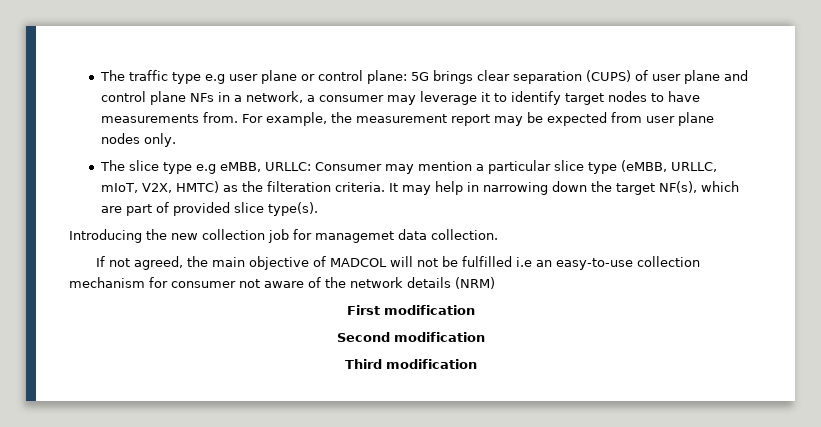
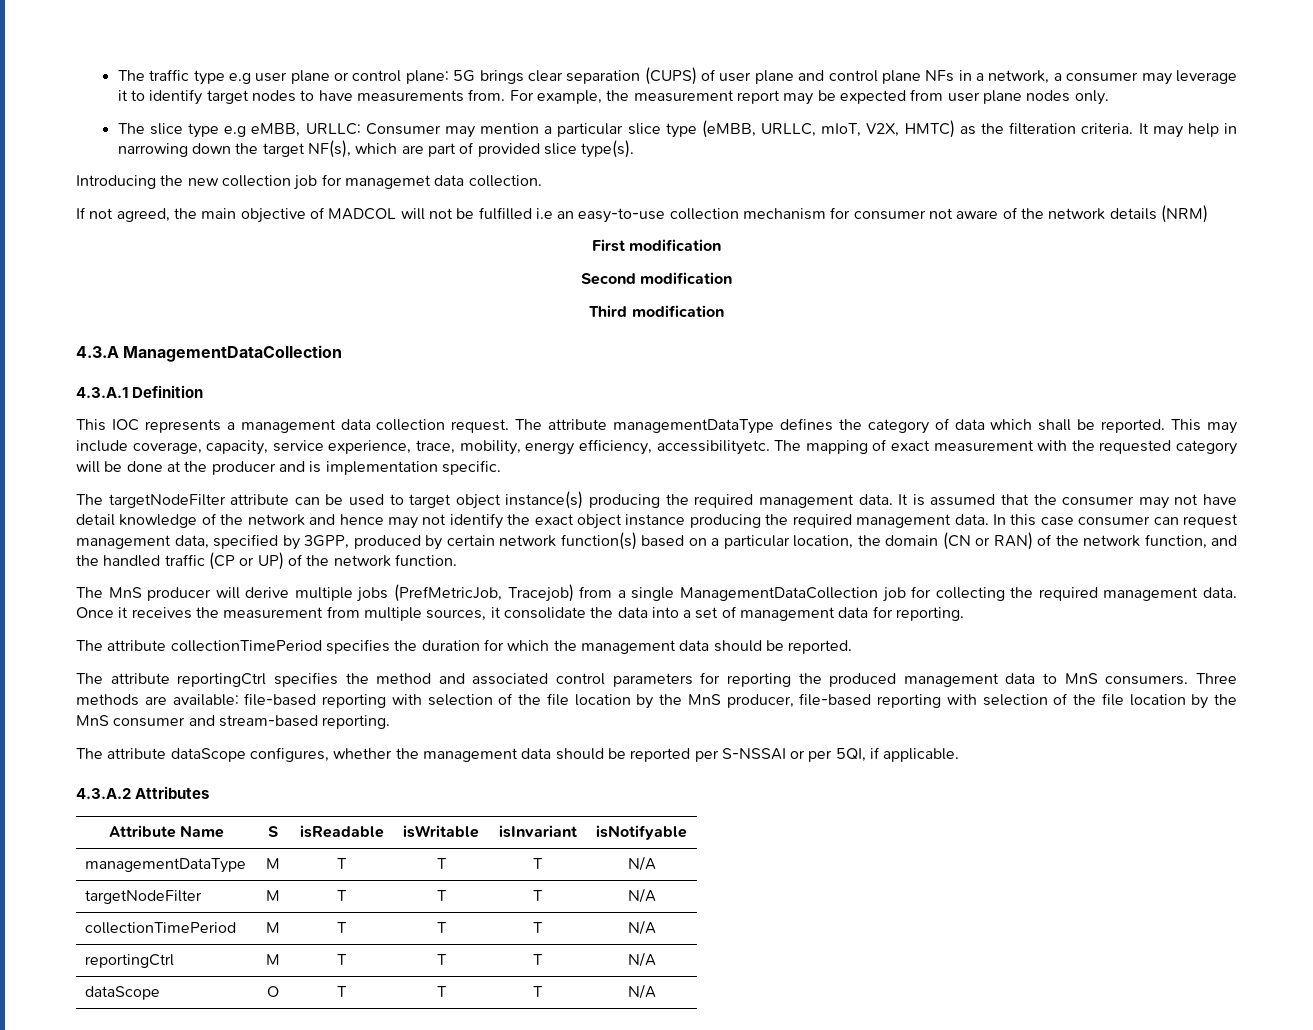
+ 4.3.A ManagementDataCollection
+ 4.3.A.1 Definition
+ This IOC represents a management data collection request. The attribute managementDataType defines the category of data which shall be reported. This may include coverage, capacity, service experience, trace, mobility, energy efficiency, accessibilityetc. The mapping of exact measurement with the requested category will be done at the producer and is implementation specific.
+ The targetNodeFilter attribute can be used to target object instance(s) producing the required management data. It is assumed that the consumer may not have detail knowledge of the network and hence may not identify the exact object instance producing the required management data. In this case consumer can request management data, specified by 3GPP, produced by certain network function(s) based on a particular location, the domain (CN or RAN) of the network function, and the handled traffic (CP or UP) of the network function.
+ The MnS producer will derive multiple jobs (PrefMetricJob, Tracejob) from a single ManagementDataCollection job for collecting the required management data. Once it receives the measurement from multiple sources, it consolidate the data into a set of management data for reporting.
+ The attribute collectionTimePeriod specifies the duration for which the management data should be reported.
+ The attribute reportingCtrl specifies the method and associated control parameters for reporting the produced management data to MnS consumers. Three methods are available: file-based reporting with selection of the file location by the MnS producer, file-based reporting with selection of the file location by the MnS consumer and stream-based reporting.
+ The attribute dataScope configures, whether the management data should be reported per S-NSSAI or per 5QI, if applicable.
+ 4.3.A.2 Attributes
+ Attribute Name | S | isReadable | isWritable | isInvariant | isNotifyable
+ managementDataType | M | T | T | T | N/A
+ targetNodeFilter | M | T | T | T | N/A
+ collectionTimePeriod | M | T | T | T | N/A
+ reportingCtrl | M | T | T | T | N/A
+ dataScope | O | T | T | T | N/A

